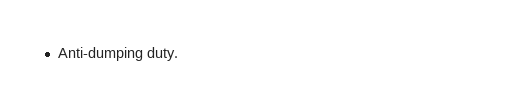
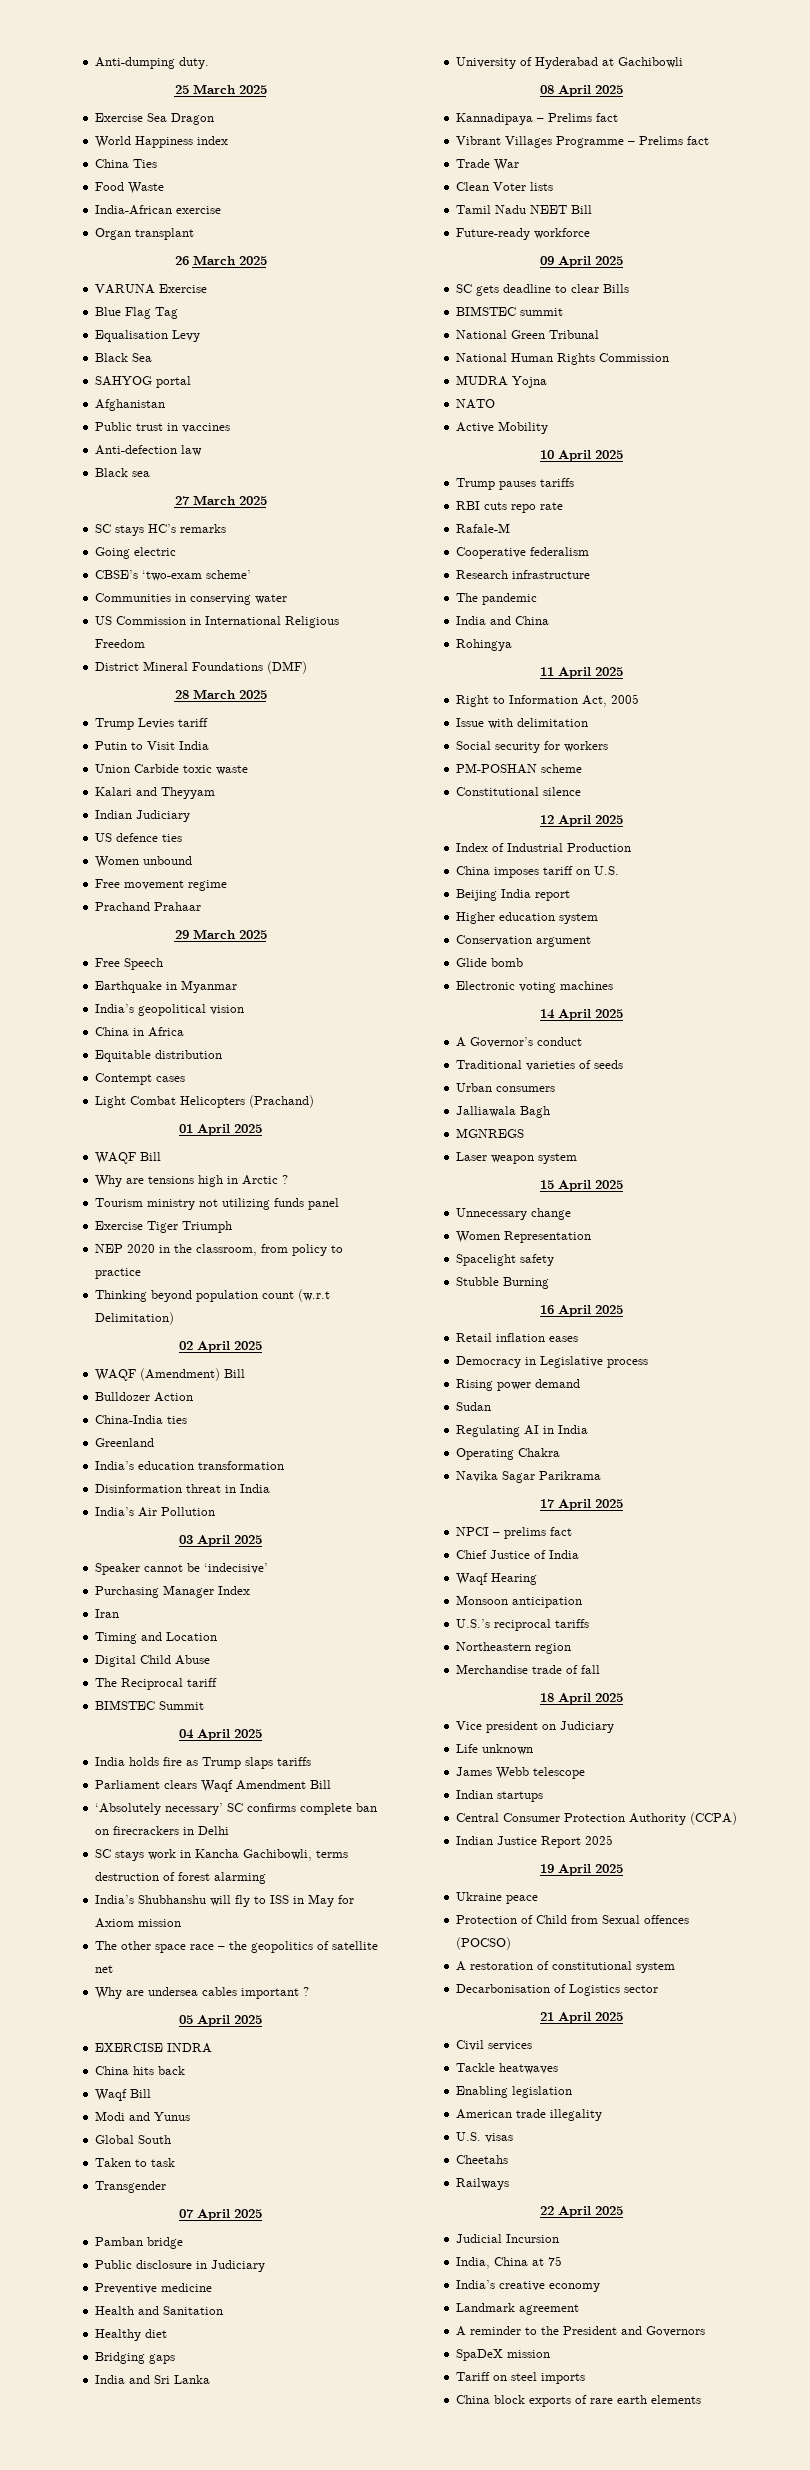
+ 25 March 2025
+ Exercise Sea Dragon
+ World Happiness index
+ China Ties
+ Food Waste
+ India-African exercise
+ Organ transplant
+ 26 March 2025
+ VARUNA Exercise
+ Blue Flag Tag
+ Equalisation Levy
+ Black Sea
+ SAHYOG portal
+ Afghanistan
+ Public trust in vaccines
+ Anti-defection law
+ Black sea
+ 27 March 2025
+ SC stays HC’s remarks
+ Going electric
+ CBSE’s ‘two-exam scheme’
+ Communities in conserving water
+ US Commission in International Religious Freedom
+ District Mineral Foundations (DMF)
+ 28 March 2025
+ Trump Levies tariff
+ Putin to Visit India
+ Union Carbide toxic waste
+ Kalari and Theyyam
+ Indian Judiciary
+ US defence ties
+ Women unbound
+ Free movement regime
+ Prachand Prahaar
+ 29 March 2025
+ Free Speech
+ Earthquake in Myanmar
+ India’s geopolitical vision
+ China in Africa
+ Equitable distribution
+ Contempt cases
+ Light Combat Helicopters (Prachand)
+ 01 April 2025
+ WAQF Bill
+ Why are tensions high in Arctic ?
+ Tourism ministry not utilizing funds panel
+ Exercise Tiger Triumph
+ NEP 2020 in the classroom, from policy to practice
+ Thinking beyond population count (w.r.t Delimitation)
+ 02 April 2025
+ WAQF (Amendment) Bill
+ Bulldozer Action
+ China-India ties
+ Greenland
+ India’s education transformation
+ Disinformation threat in India
+ India’s Air Pollution
+ 03 April 2025
+ Speaker cannot be ‘indecisive’
+ Purchasing Manager Index
+ Iran
+ Timing and Location
+ Digital Child Abuse
+ The Reciprocal tariff
+ BIMSTEC Summit
+ 04 April 2025
+ India holds fire as Trump slaps tariffs
+ Parliament clears Waqf Amendment Bill
+ ‘Absolutely necessary’ SC confirms complete ban on firecrackers in Delhi
+ SC stays work in Kancha Gachibowli, terms destruction of forest alarming
+ India’s Shubhanshu will fly to ISS in May for Axiom mission
+ The other space race – the geopolitics of satellite net
+ Why are undersea cables important ?
+ 05 April 2025
+ EXERCISE INDRA
+ China hits back
+ Waqf Bill
+ Modi and Yunus
+ Global South
+ Taken to task
+ Transgender
+ 07 April 2025
+ Pamban bridge
+ Public disclosure in Judiciary
+ Preventive medicine
+ Health and Sanitation
+ Healthy diet
+ Bridging gaps
+ India and Sri Lanka
+ University of Hyderabad at Gachibowli
+ 08 April 2025
+ Kannadipaya – Prelims fact
+ Vibrant Villages Programme – Prelims fact
+ Trade War
+ Clean Voter lists
+ Tamil Nadu NEET Bill
+ Future-ready workforce
+ 09 April 2025
+ SC gets deadline to clear Bills
+ BIMSTEC summit
+ National Green Tribunal
+ National Human Rights Commission
+ MUDRA Yojna
+ NATO
+ Active Mobility
+ 10 April 2025
+ Trump pauses tariffs
+ RBI cuts repo rate
+ Rafale-M
+ Cooperative federalism
+ Research infrastructure
+ The pandemic
+ India and China
+ Rohingya
+ 11 April 2025
+ Right to Information Act, 2005
+ Issue with delimitation
+ Social security for workers
+ PM-POSHAN scheme
+ Constitutional silence
+ 12 April 2025
+ Index of Industrial Production
+ China imposes tariff on U.S.
+ Beijing India report
+ Higher education system
+ Conservation argument
+ Glide bomb
+ Electronic voting machines
+ 14 April 2025
+ A Governor’s conduct
+ Traditional varieties of seeds
+ Urban consumers
+ Jalliawala Bagh
+ MGNREGS
+ Laser weapon system
+ 15 April 2025
+ Unnecessary change
+ Women Representation
+ Spacelight safety
+ Stubble Burning
+ 16 April 2025
+ Retail inflation eases
+ Democracy in Legislative process
+ Rising power demand
+ Sudan
+ Regulating AI in India
+ Operating Chakra
+ Navika Sagar Parikrama
+ 17 April 2025
+ NPCI – prelims fact
+ Chief Justice of India
+ Waqf Hearing
+ Monsoon anticipation
+ U.S.’s reciprocal tariffs
+ Northeastern region
+ Merchandise trade of fall
+ 18 April 2025
+ Vice president on Judiciary
+ Life unknown
+ James Webb telescope
+ Indian startups
+ Central Consumer Protection Authority (CCPA)
+ Indian Justice Report 2025
+ 19 April 2025
+ Ukraine peace
+ Protection of Child from Sexual offences (POCSO)
+ A restoration of constitutional system
+ Decarbonisation of Logistics sector
+ 21 April 2025
+ Civil services
+ Tackle heatwaves
+ Enabling legislation
+ American trade illegality
+ U.S. visas
+ Cheetahs
+ Railways
+ 22 April 2025
+ Judicial Incursion
+ India, China at 75
+ India’s creative economy
+ Landmark agreement
+ A reminder to the President and Governors
+ SpaDeX mission
+ Tariff on steel imports
+ China block exports of rare earth elements

